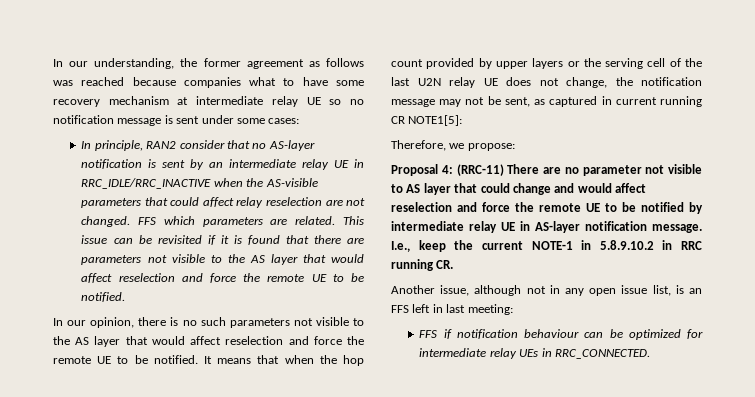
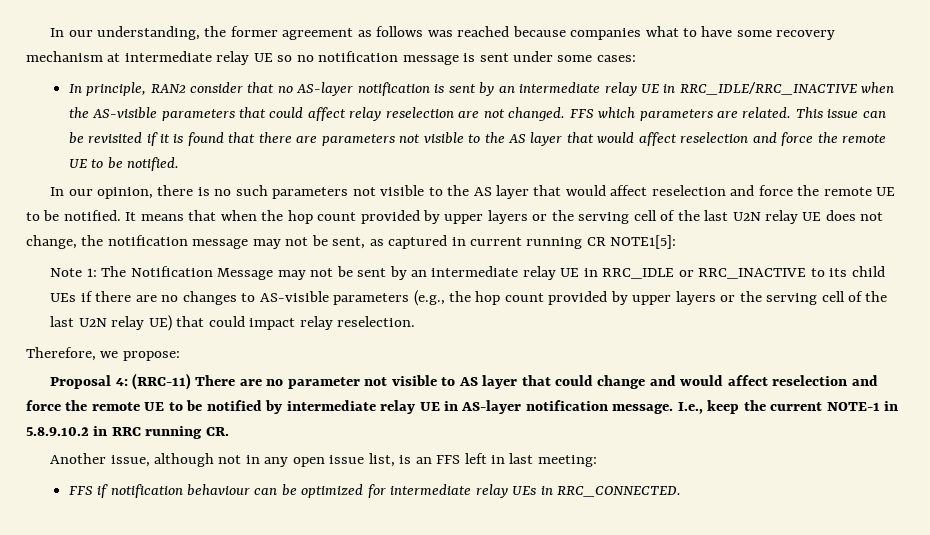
+ Note 1: The Notification Message may not be sent by an intermediate relay UE in RRC_IDLE or RRC_INACTIVE to its child UEs if there are no changes to AS-visible parameters (e.g., the hop count provided by upper layers or the serving cell of the last U2N relay UE) that could impact relay reselection.

